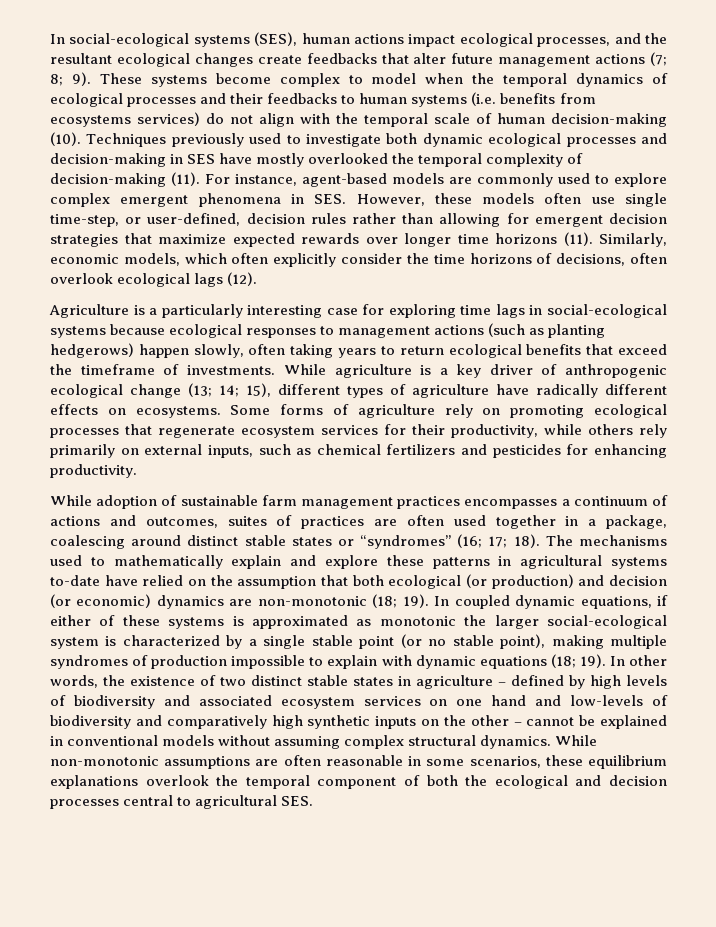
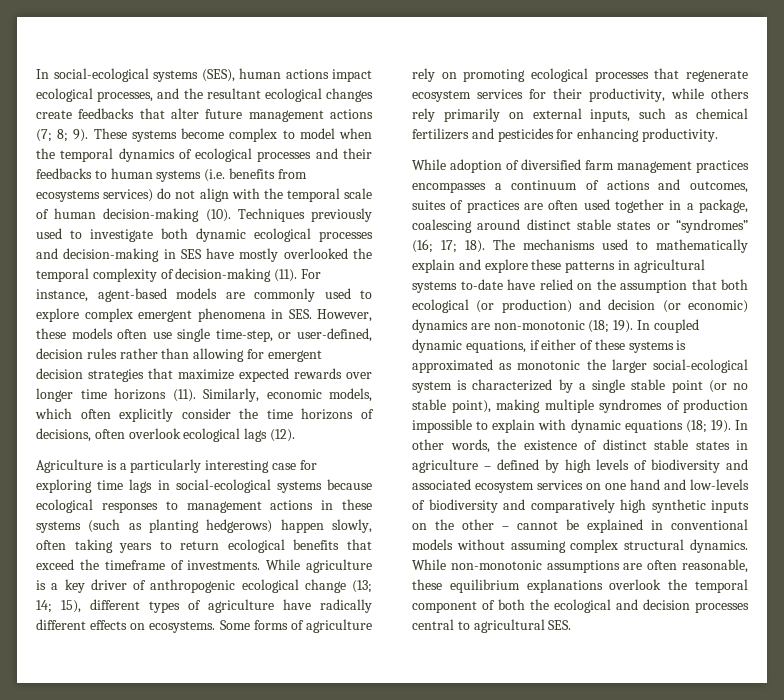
- Agriculture is a particularly interesting case for exploring time lags in social-ecological systems because ecological responses to management actions (such as planting hedgerows) happen slowly, often taking years to return ecological benefits that exceed the timeframe of investments.
+ Agriculture is a particularly interesting case for exploring time lags in social-ecological systems because ecological responses to management actions in these systems (such as planting hedgerows) happen slowly, often taking years to return ecological benefits that exceed the timeframe of investments.
- While adoption of sustainable farm management practices encompasses a continuum of actions and outcomes, suites of practices are often used together in a package, coalescing around distinct stable states or “syndromes” (16; 17; 18).
+ While adoption of diversified farm management practices encompasses a continuum of actions and outcomes, suites of practices are often used together in a package, coalescing around distinct stable states or “syndromes” (16; 17; 18).
- In other words, the existence of two distinct stable states in agriculture – defined by high levels of biodiversity and associated ecosystem services on one hand and low-levels of biodiversity and comparatively high synthetic inputs on the other – cannot be explained in conventional models without assuming complex structural dynamics.
+ In other words, the existence of distinct stable states in agriculture – defined by high levels of biodiversity and associated ecosystem services on one hand and low-levels of biodiversity and comparatively high synthetic inputs on the other – cannot be explained in conventional models without assuming complex structural dynamics.
- While non-monotonic assumptions are often reasonable in some scenarios, these equilibrium explanations overlook the temporal component of both the ecological and decision processes central to agricultural SES.
+ While non-monotonic assumptions are often reasonable, these equilibrium explanations overlook the temporal component of both the ecological and decision processes central to agricultural SES.

